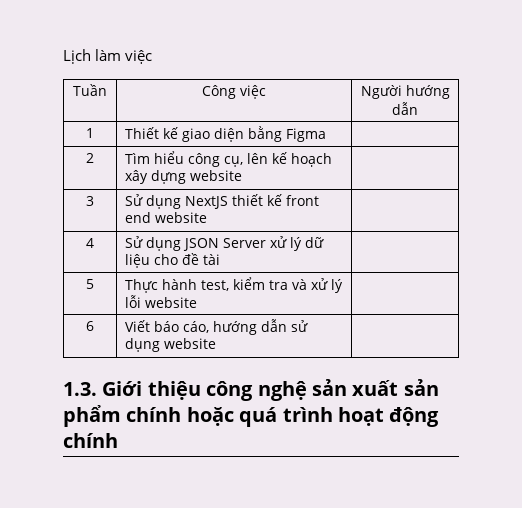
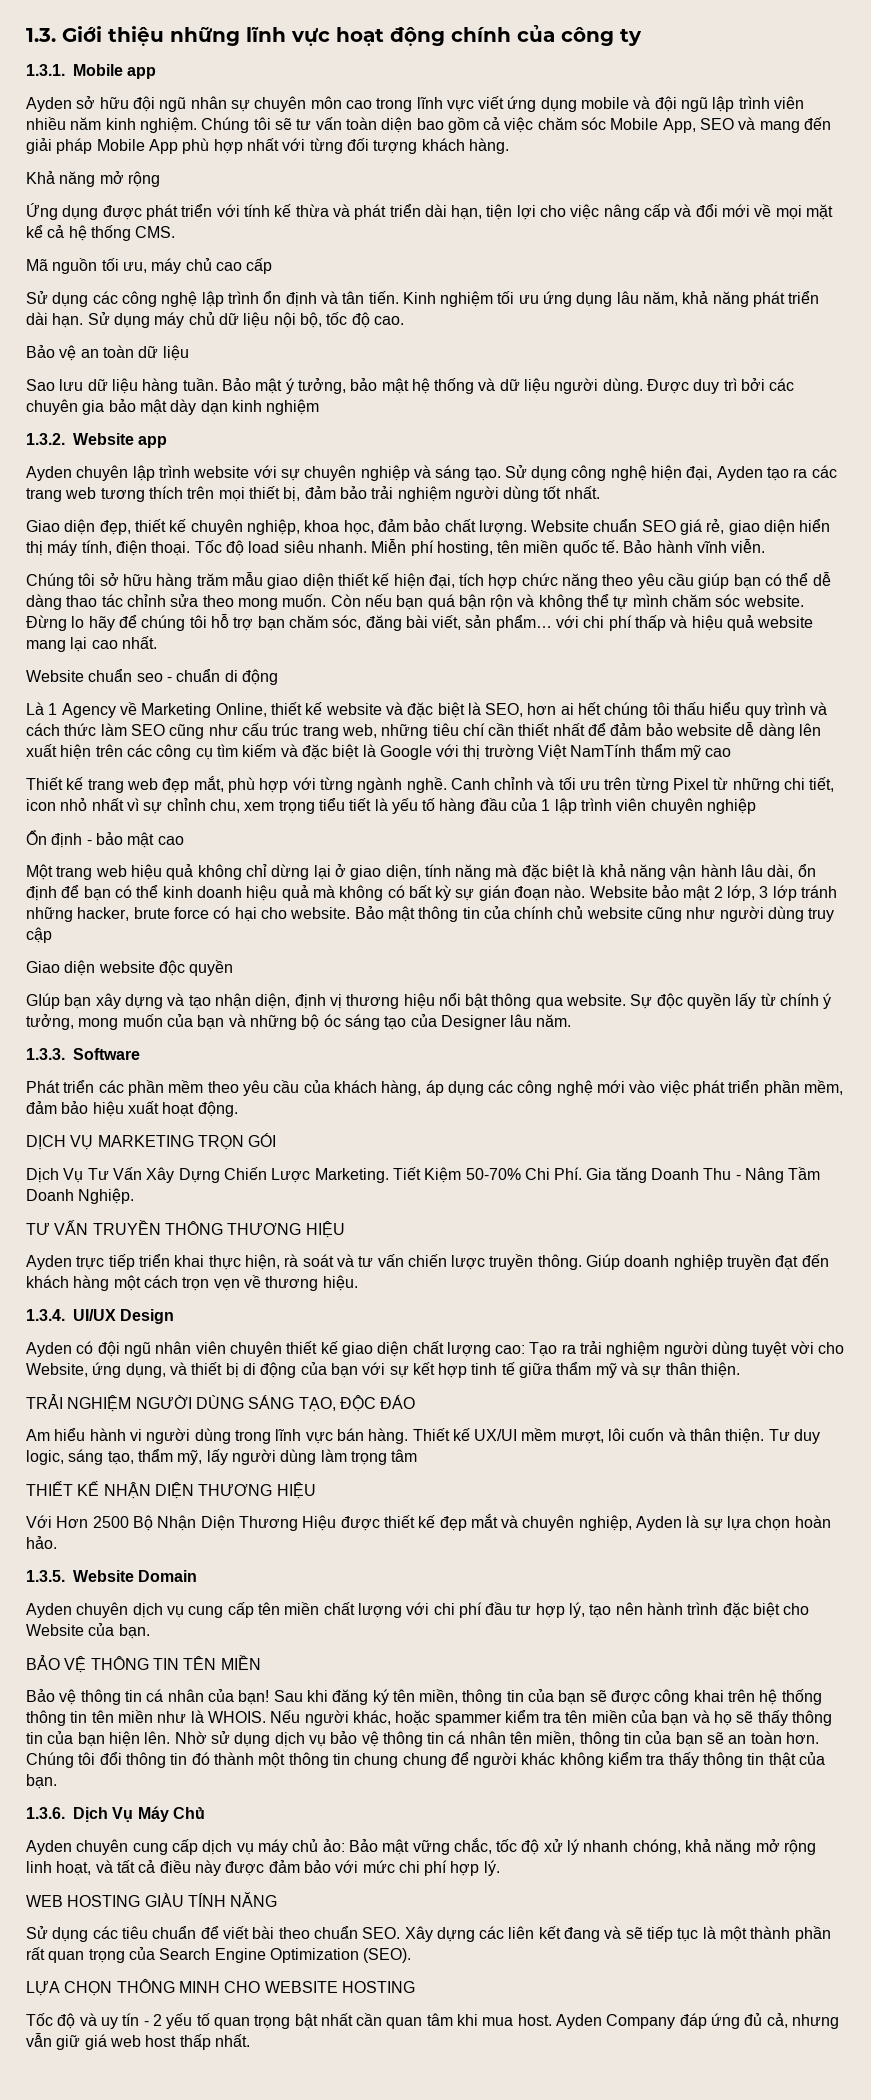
- Lịch làm việc
- Tuần | Công việc | Người hướng dẫn
- 1 | Thiết kế giao diện bằng Figma |
- 2 | Tìm hiểu công cụ, lên kế hoạch xây dựng website |
- 3 | Sử dụng NextJS thiết kế front end website |
- 4 | Sử dụng JSON Server xử lý dữ liệu cho đề tài |
- 5 | Thực hành test, kiểm tra và xử lý lỗi website |
- 6 | Viết báo cáo, hướng dẫn sử dụng website |
- 1.3. Giới thiệu công nghệ sản xuất sản phẩm chính hoặc quá trình hoạt động chính
+ 1.3. Giới thiệu những lĩnh vực hoạt động chính của công ty
+ 1.3.1. Mobile app
+ Ayden sở hữu đội ngũ nhân sự chuyên môn cao trong lĩnh vực viết ứng dụng mobile và đội ngũ lập trình viên nhiều năm kinh nghiệm. Chúng tôi sẽ tư vấn toàn diện bao gồm cả việc chăm sóc Mobile App, SEO và mang đến giải pháp Mobile App phù hợp nhất với từng đối tượng khách hàng.
+ Khả năng mở rộng
+ Ứng dụng được phát triển với tính kế thừa và phát triển dài hạn, tiện lợi cho việc nâng cấp và đổi mới về mọi mặt kể cả hệ thống CMS.
+ Mã nguồn tối ưu, máy chủ cao cấp
+ Sử dụng các công nghệ lập trình ổn định và tân tiến. Kinh nghiệm tối ưu ứng dụng lâu năm, khả năng phát triển dài hạn. Sử dụng máy chủ dữ liệu nội bộ, tốc độ cao.
+ Bảo vệ an toàn dữ liệu
+ Sao lưu dữ liệu hàng tuần. Bảo mật ý tưởng, bảo mật hệ thống và dữ liệu người dùng. Được duy trì bởi các chuyên gia bảo mật dày dạn kinh nghiệm
+ 1.3.2. Website app
+ Ayden chuyên lập trình website với sự chuyên nghiệp và sáng tạo. Sử dụng công nghệ hiện đại, Ayden tạo ra các trang web tương thích trên mọi thiết bị, đảm bảo trải nghiệm người dùng tốt nhất.
+ Giao diện đẹp, thiết kế chuyên nghiệp, khoa học, đảm bảo chất lượng. Website chuẩn SEO giá rẻ, giao diện hiển thị máy tính, điện thoại. Tốc độ load siêu nhanh. Miễn phí hosting, tên miền quốc tế. Bảo hành vĩnh viễn.
+ Chúng tôi sở hữu hàng trăm mẫu giao diện thiết kế hiện đại, tích hợp chức năng theo yêu cầu giúp bạn có thể dễ dàng thao tác chỉnh sửa theo mong muốn. Còn nếu bạn quá bận rộn và không thể tự mình chăm sóc website. Đừng lo hãy để chúng tôi hỗ trợ bạn chăm sóc, đăng bài viết, sản phẩm… với chi phí thấp và hiệu quả website mang lại cao nhất.
+ Website chuẩn seo - chuẩn di động
+ Là 1 Agency về Marketing Online, thiết kế website và đặc biệt là SEO, hơn ai hết chúng tôi thấu hiểu quy trình và cách thức làm SEO cũng như cấu trúc trang web, những tiêu chí cần thiết nhất để đảm bảo website dễ dàng lên xuất hiện trên các công cụ tìm kiếm và đặc biệt là Google với thị trường Việt NamTính thẩm mỹ cao
+ Thiết kế trang web đẹp mắt, phù hợp với từng ngành nghề. Canh chỉnh và tối ưu trên từng Pixel từ những chi tiết, icon nhỏ nhất vì sự chỉnh chu, xem trọng tiểu tiết là yếu tố hàng đầu của 1 lập trình viên chuyên nghiệp
+ Ổn định - bảo mật cao
+ Một trang web hiệu quả không chỉ dừng lại ở giao diện, tính năng mà đặc biệt là khả năng vận hành lâu dài, ổn định để bạn có thể kinh doanh hiệu quả mà không có bất kỳ sự gián đoạn nào. Website bảo mật 2 lớp, 3 lớp tránh những hacker, brute force có hại cho website. Bảo mật thông tin của chính chủ website cũng như người dùng truy cập
+ Giao diện website độc quyền
+ GIúp bạn xây dựng và tạo nhận diện, định vị thương hiệu nổi bật thông qua website. Sự độc quyền lấy từ chính ý tưởng, mong muốn của bạn và những bộ óc sáng tạo của Designer lâu năm.
+ 1.3.3. Software
+ Phát triển các phần mềm theo yêu cầu của khách hàng, áp dụng các công nghệ mới vào việc phát triển phần mềm, đảm bảo hiệu xuất hoạt động.
+ DỊCH VỤ MARKETING TRỌN GÓI
+ Dịch Vụ Tư Vấn Xây Dựng Chiến Lược Marketing. Tiết Kiệm 50-70% Chi Phí. Gia tăng Doanh Thu - Nâng Tầm Doanh Nghiệp.
+ TƯ VẤN TRUYỀN THÔNG THƯƠNG HIỆU
+ Ayden trực tiếp triển khai thực hiện, rà soát và tư vấn chiến lược truyền thông. Giúp doanh nghiệp truyền đạt đến khách hàng một cách trọn vẹn về thương hiệu.
+ 1.3.4. UI/UX Design
+ Ayden có đội ngũ nhân viên chuyên thiết kế giao diện chất lượng cao: Tạo ra trải nghiệm người dùng tuyệt vời cho Website, ứng dụng, và thiết bị di động của bạn với sự kết hợp tinh tế giữa thẩm mỹ và sự thân thiện.
+ TRẢI NGHIỆM NGƯỜI DÙNG SÁNG TẠO, ĐỘC ĐÁO
+ Am hiểu hành vi người dùng trong lĩnh vực bán hàng. Thiết kế UX/UI mềm mượt, lôi cuốn và thân thiện. Tư duy logic, sáng tạo, thẩm mỹ, lấy người dùng làm trọng tâm
+ THIẾT KẾ NHẬN DIỆN THƯƠNG HIỆU
+ Với Hơn 2500 Bộ Nhận Diện Thương Hiệu được thiết kế đẹp mắt và chuyên nghiệp, Ayden là sự lựa chọn hoàn hảo.
+ 1.3.5. Website Domain
+ Ayden chuyên dịch vụ cung cấp tên miền chất lượng với chi phí đầu tư hợp lý, tạo nên hành trình đặc biệt cho Website của bạn.
+ BẢO VỆ THÔNG TIN TÊN MIỀN
+ Bảo vệ thông tin cá nhân của bạn! Sau khi đăng ký tên miền, thông tin của bạn sẽ được công khai trên hệ thống thông tin tên miền như là WHOIS. Nếu người khác, hoặc spammer kiểm tra tên miền của bạn và họ sẽ thấy thông tin của bạn hiện lên. Nhờ sử dụng dịch vụ bảo vệ thông tin cá nhân tên miền, thông tin của bạn sẽ an toàn hơn. Chúng tôi đổi thông tin đó thành một thông tin chung chung để người khác không kiểm tra thấy thông tin thật của bạn.
+ 1.3.6. Dịch Vụ Máy Chủ
+ Ayden chuyên cung cấp dịch vụ máy chủ ảo: Bảo mật vững chắc, tốc độ xử lý nhanh chóng, khả năng mở rộng linh hoạt, và tất cả điều này được đảm bảo với mức chi phí hợp lý.
+ WEB HOSTING GIÀU TÍNH NĂNG
+ Sử dụng các tiêu chuẩn để viết bài theo chuẩn SEO. Xây dựng các liên kết đang và sẽ tiếp tục là một thành phần rất quan trọng của Search Engine Optimization (SEO).
+ LỰA CHỌN THÔNG MINH CHO WEBSITE HOSTING
+ Tốc độ và uy tín - 2 yếu tố quan trọng bật nhất cần quan tâm khi mua host. Ayden Company đáp ứng đủ cả, nhưng vẫn giữ giá web host thấp nhất.

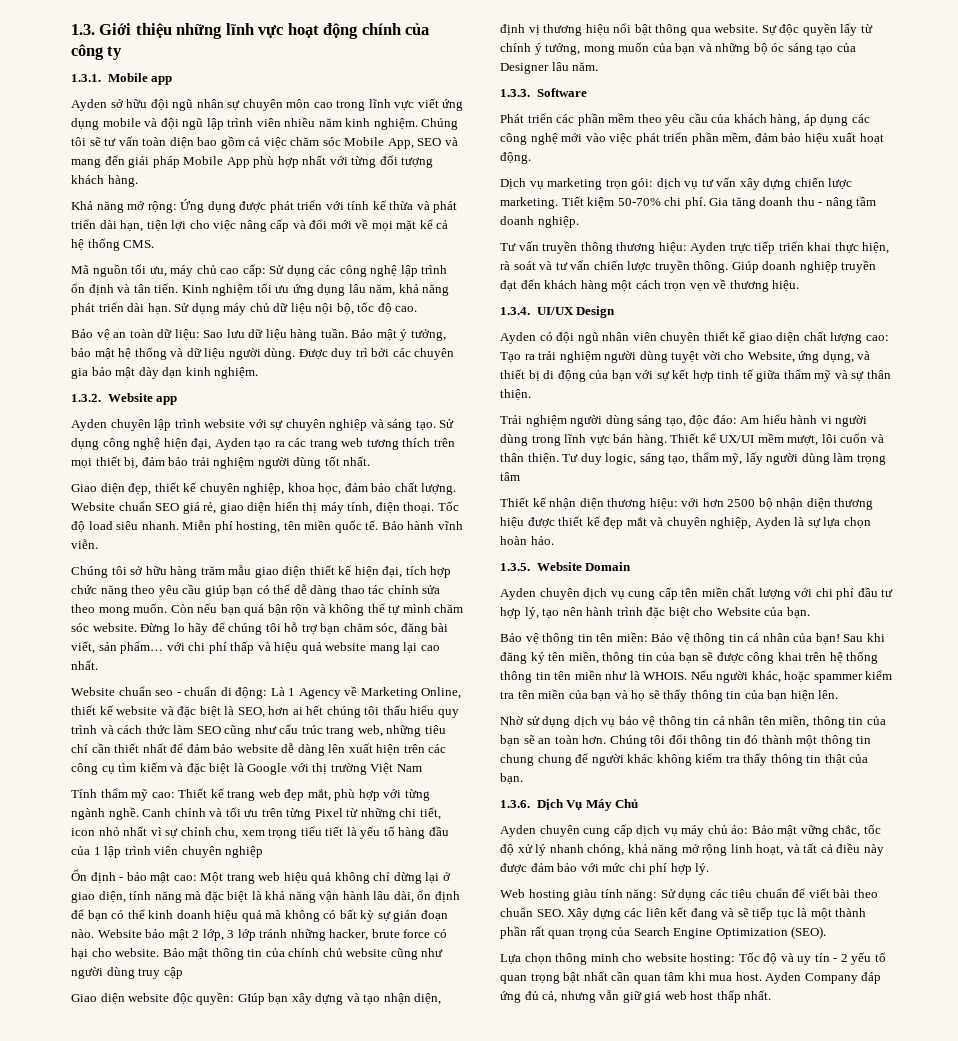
- Khả năng mở rộng
- Ứng dụng được phát triển với tính kế thừa và phát triển dài hạn, tiện lợi cho việc nâng cấp và đổi mới về mọi mặt kể cả hệ thống CMS.
+ Khả năng mở rộng: Ứng dụng được phát triển với tính kế thừa và phát triển dài hạn, tiện lợi cho việc nâng cấp và đổi mới về mọi mặt kể cả hệ thống CMS.
- Mã nguồn tối ưu, máy chủ cao cấp
- Sử dụng các công nghệ lập trình ổn định và tân tiến.
+ Mã nguồn tối ưu, máy chủ cao cấp: Sử dụng các công nghệ lập trình ổn định và tân tiến.
- Bảo vệ an toàn dữ liệu
- Sao lưu dữ liệu hàng tuần.
+ Bảo vệ an toàn dữ liệu: Sao lưu dữ liệu hàng tuần.
- Được duy trì bởi các chuyên gia bảo mật dày dạn kinh nghiệm
+ Được duy trì bởi các chuyên gia bảo mật dày dạn kinh nghiệm.
- Website chuẩn seo - chuẩn di động
- Là 1 Agency về Marketing Online, thiết kế website và đặc biệt là SEO, hơn ai hết chúng tôi thấu hiểu quy trình và cách thức làm SEO cũng như cấu trúc trang web, những tiêu chí cần thiết nhất để đảm bảo website dễ dàng lên xuất hiện trên các công cụ tìm kiếm và đặc biệt là Google với thị trường Việt NamTính thẩm mỹ cao
- Thiết kế trang web đẹp mắt, phù hợp với từng ngành nghề.
+ Website chuẩn seo - chuẩn di động: Là 1 Agency về Marketing Online, thiết kế website và đặc biệt là SEO, hơn ai hết chúng tôi thấu hiểu quy trình và cách thức làm SEO cũng như cấu trúc trang web, những tiêu chí cần thiết nhất để đảm bảo website dễ dàng lên xuất hiện trên các công cụ tìm kiếm và đặc biệt là Google với thị trường Việt Nam
+ Tính thẩm mỹ cao: Thiết kế trang web đẹp mắt, phù hợp với từng ngành nghề.
- Ổn định - bảo mật cao
- Một trang web hiệu quả không chỉ dừng lại ở giao diện, tính năng mà đặc biệt là khả năng vận hành lâu dài, ổn định để bạn có thể kinh doanh hiệu quả mà không có bất kỳ sự gián đoạn nào.
+ Ổn định - bảo mật cao: Một trang web hiệu quả không chỉ dừng lại ở giao diện, tính năng mà đặc biệt là khả năng vận hành lâu dài, ổn định để bạn có thể kinh doanh hiệu quả mà không có bất kỳ sự gián đoạn nào.
- Giao diện website độc quyền
- GIúp bạn xây dựng và tạo nhận diện, định vị thương hiệu nổi bật thông qua website.
+ Giao diện website độc quyền: GIúp bạn xây dựng và tạo nhận diện, định vị thương hiệu nổi bật thông qua website.
- DỊCH VỤ MARKETING TRỌN GÓI
- Dịch Vụ Tư Vấn Xây Dựng Chiến Lược Marketing. Tiết Kiệm 50-70% Chi Phí. Gia tăng Doanh Thu - Nâng Tầm Doanh Nghiệp.
- TƯ VẤN TRUYỀN THÔNG THƯƠNG HIỆU
- Ayden trực tiếp triển khai thực hiện, rà soát và tư vấn chiến lược truyền thông.
+ Dịch vụ marketing trọn gói: dịch vụ tư vấn xây dựng chiến lược marketing. Tiết kiệm 50-70% chi phí. Gia tăng doanh thu - nâng tầm doanh nghiệp.
+ Tư vấn truyền thông thương hiệu: Ayden trực tiếp triển khai thực hiện, rà soát và tư vấn chiến lược truyền thông.
- TRẢI NGHIỆM NGƯỜI DÙNG SÁNG TẠO, ĐỘC ĐÁO
- Am hiểu hành vi người dùng trong lĩnh vực bán hàng.
+ Trải nghiệm người dùng sáng tạo, độc đáo: Am hiểu hành vi người dùng trong lĩnh vực bán hàng.
- THIẾT KẾ NHẬN DIỆN THƯƠNG HIỆU
- Với Hơn 2500 Bộ Nhận Diện Thương Hiệu được thiết kế đẹp mắt và chuyên nghiệp, Ayden là sự lựa chọn hoàn hảo.
+ Thiết kế nhận diện thương hiệu: với hơn 2500 bộ nhận diện thương hiệu được thiết kế đẹp mắt và chuyên nghiệp, Ayden là sự lựa chọn hoàn hảo.
- BẢO VỆ THÔNG TIN TÊN MIỀN
- Bảo vệ thông tin cá nhân của bạn!
+ Bảo vệ thông tin tên miền: Bảo vệ thông tin cá nhân của bạn!
- Nếu người khác, hoặc spammer kiểm tra tên miền của bạn và họ sẽ thấy thông tin của bạn hiện lên. Nhờ sử dụng dịch vụ bảo vệ thông tin cá nhân tên miền, thông tin của bạn sẽ an toàn hơn.
+ Nếu người khác, hoặc spammer kiểm tra tên miền của bạn và họ sẽ thấy thông tin của bạn hiện lên.
+ Nhờ sử dụng dịch vụ bảo vệ thông tin cá nhân tên miền, thông tin của bạn sẽ an toàn hơn.
- WEB HOSTING GIÀU TÍNH NĂNG
- Sử dụng các tiêu chuẩn để viết bài theo chuẩn SEO. Xây dựng các liên kết đang và sẽ tiếp tục là một thành phần rất quan trọng của Search Engine Optimization (SEO).
+ Web hosting giàu tính năng: Sử dụng các tiêu chuẩn để viết bài theo chuẩn SEO. Xây dựng các liên kết đang và sẽ tiếp tục là một thành phần rất quan trọng của Search Engine Optimization (SEO).
- LỰA CHỌN THÔNG MINH CHO WEBSITE HOSTING
- Tốc độ và uy tín - 2 yếu tố quan trọng bật nhất cần quan tâm khi mua host.
+ Lựa chọn thông minh cho website hosting: Tốc độ và uy tín - 2 yếu tố quan trọng bật nhất cần quan tâm khi mua host.

